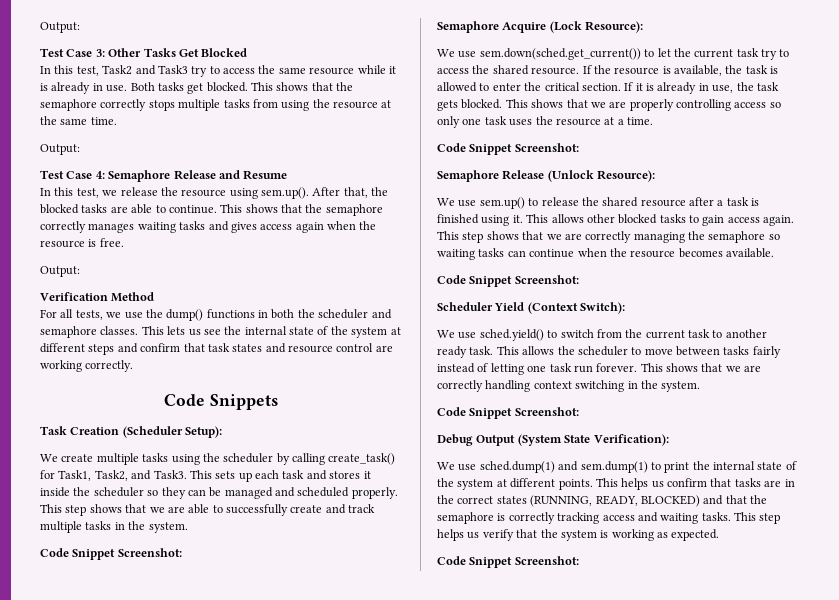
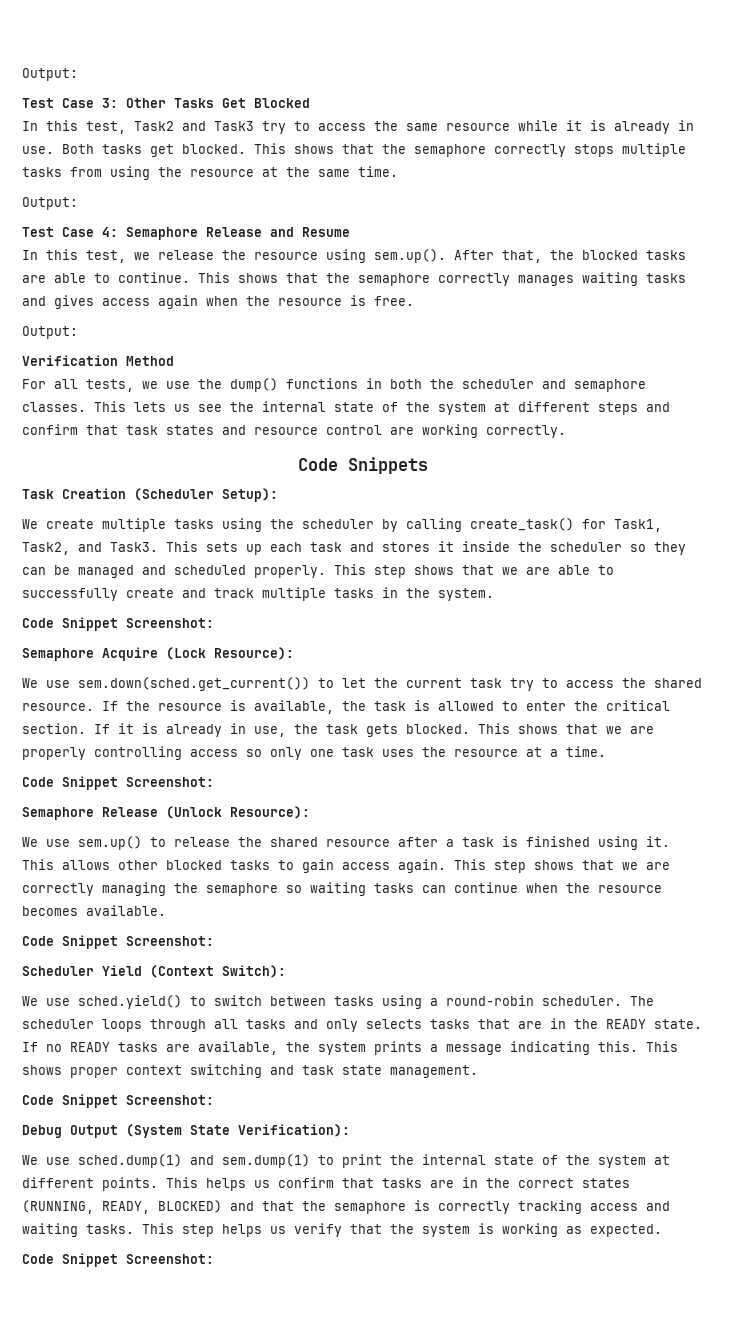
- We use sched.yield() to switch from the current task to another ready task. This allows the scheduler to move between tasks fairly instead of letting one task run forever. This shows that we are correctly handling context switching in the system.
+ We use sched.yield() to switch between tasks using a round-robin scheduler. The scheduler loops through all tasks and only selects tasks that are in the READY state. If no READY tasks are available, the system prints a message indicating this. This shows proper context switching and task state management.

